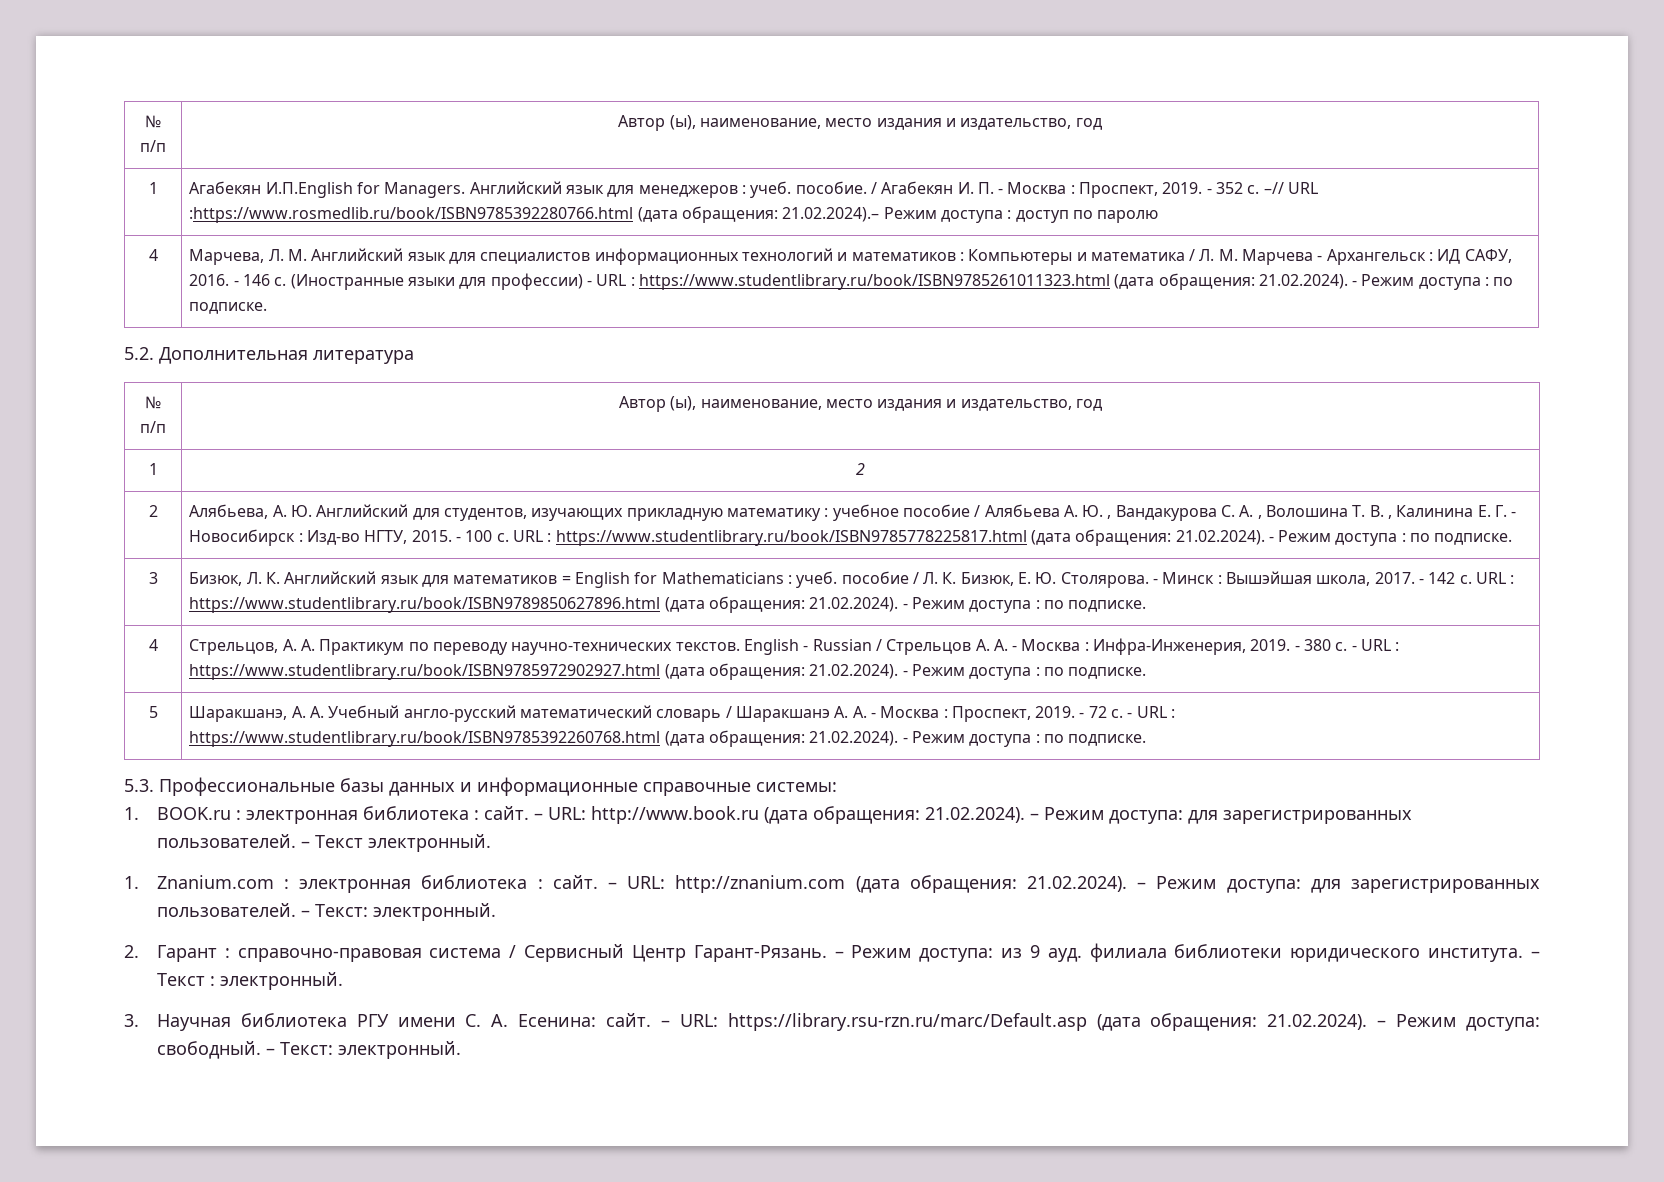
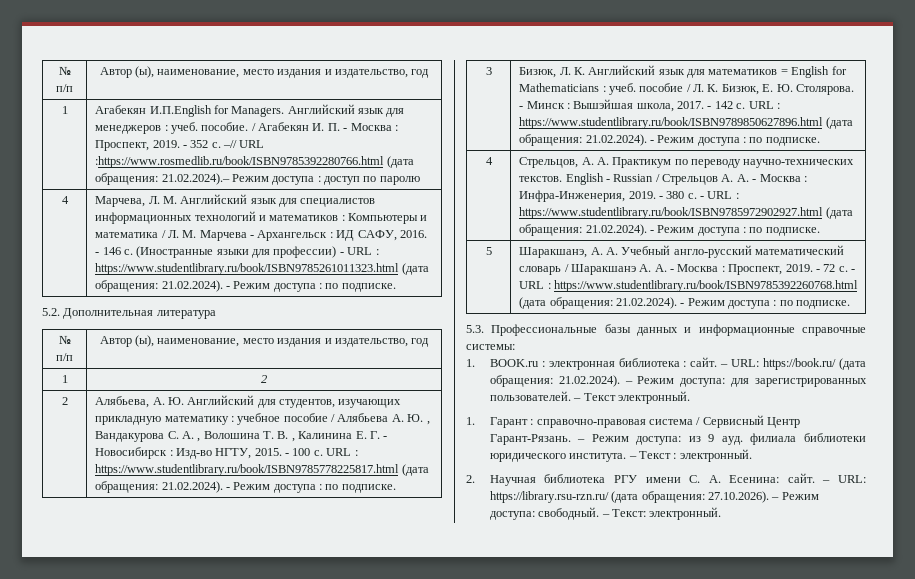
- – URL: http://www.book.ru (дата обращения: 21.02.2024). – Режим доступа: для зарегистрированных пользователей.
+ – URL: https://book.ru/ (дата обращения: 21.02.2024). – Режим доступа: для зарегистрированных пользователей.
- 1. Znanium.com : электронная библиотека : сайт. – URL: http://znanium.com (дата обращения: 21.02.2024). – Режим доступа: для зарегистрированных пользователей. – Текст: электронный.
- 2. Гарант : справочно-правовая система / Сервисный Центр Гарант-Рязань.
+ 1. Гарант : справочно-правовая система / Сервисный Центр Гарант-Рязань.
- 3. Научная библиотека РГУ имени С. А. Есенина: сайт.
+ 2. Научная библиотека РГУ имени С. А. Есенина: сайт.
- – URL: https://library.rsu-rzn.ru/marc/Default.asp (дата обращения: 21.02.2024). – Режим доступа: свободный.
+ – URL: https://library.rsu-rzn.ru/ (дата обращения: 27.10.2026). – Режим доступа: свободный.

